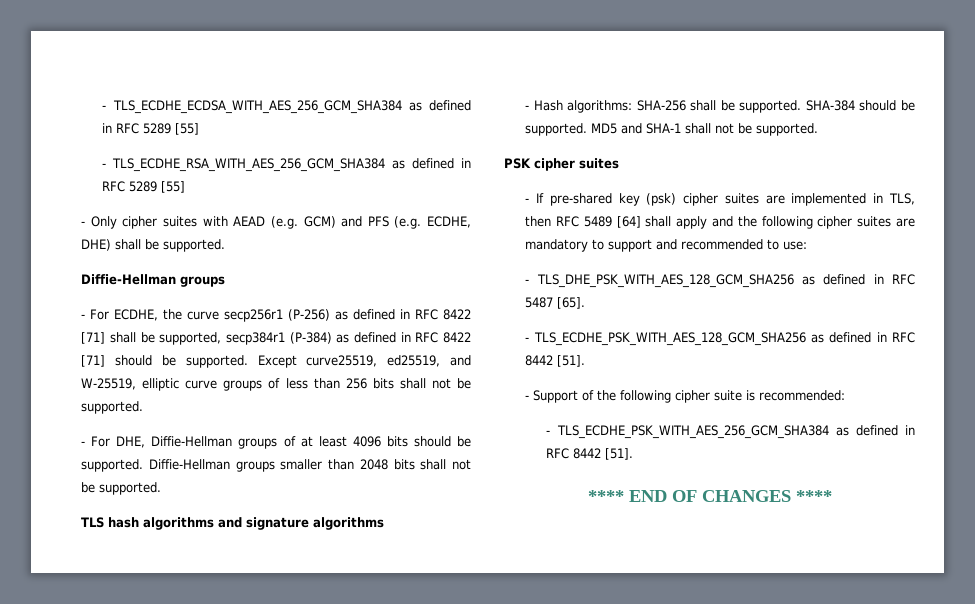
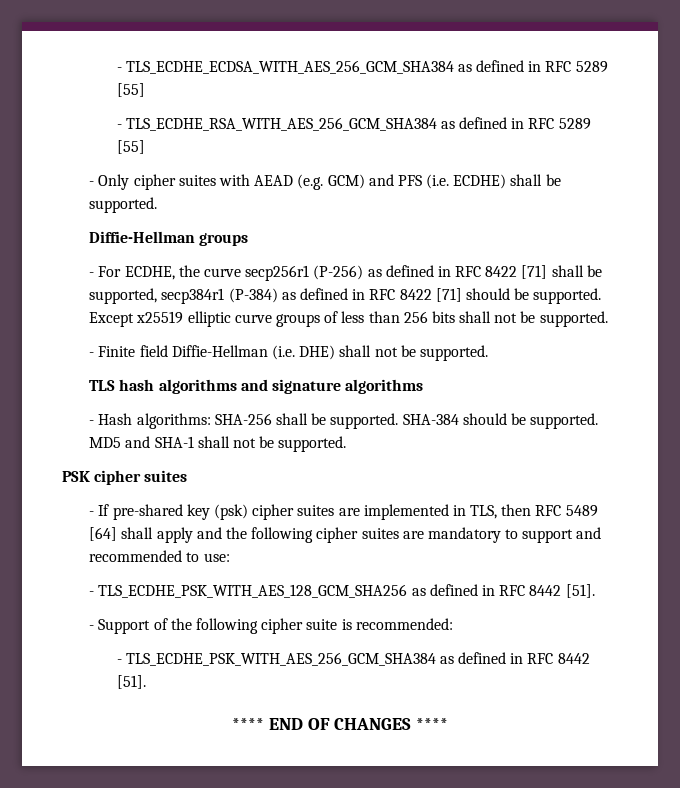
- - Only cipher suites with AEAD (e.g. GCM) and PFS (e.g. ECDHE, DHE) shall be supported.
+ - Only cipher suites with AEAD (e.g. GCM) and PFS (i.e. ECDHE) shall be supported.
- Except curve25519, ed25519, and W-25519, elliptic curve groups of less than 256 bits shall not be supported.
+ Except x25519 elliptic curve groups of less than 256 bits shall not be supported.
- - For DHE, Diffie-Hellman groups of at least 4096 bits should be supported. Diffie-Hellman groups smaller than 2048 bits shall not be supported.
+ - Finite field Diffie-Hellman (i.e. DHE) shall not be supported.
- - TLS_DHE_PSK_WITH_AES_128_GCM_SHA256 as defined in RFC 5487 [65].

